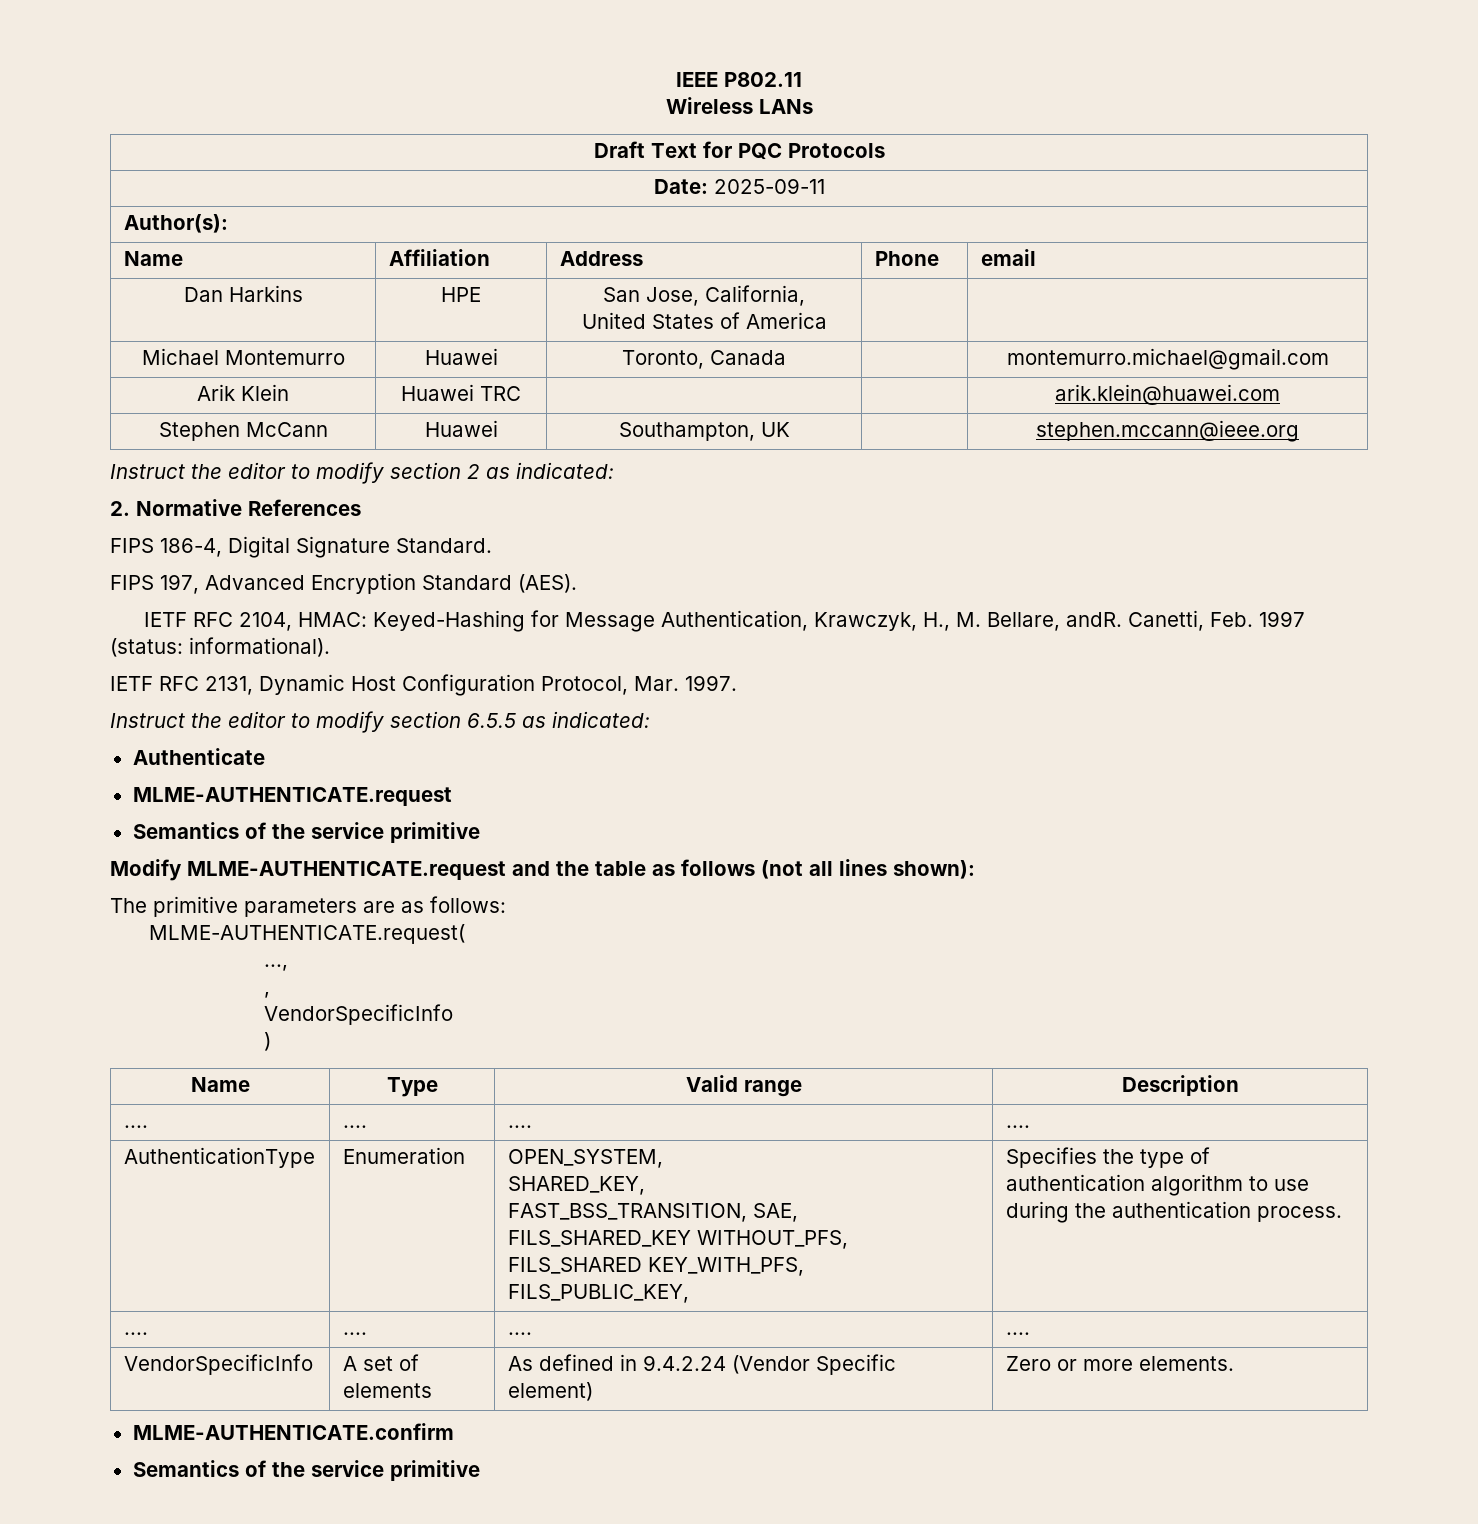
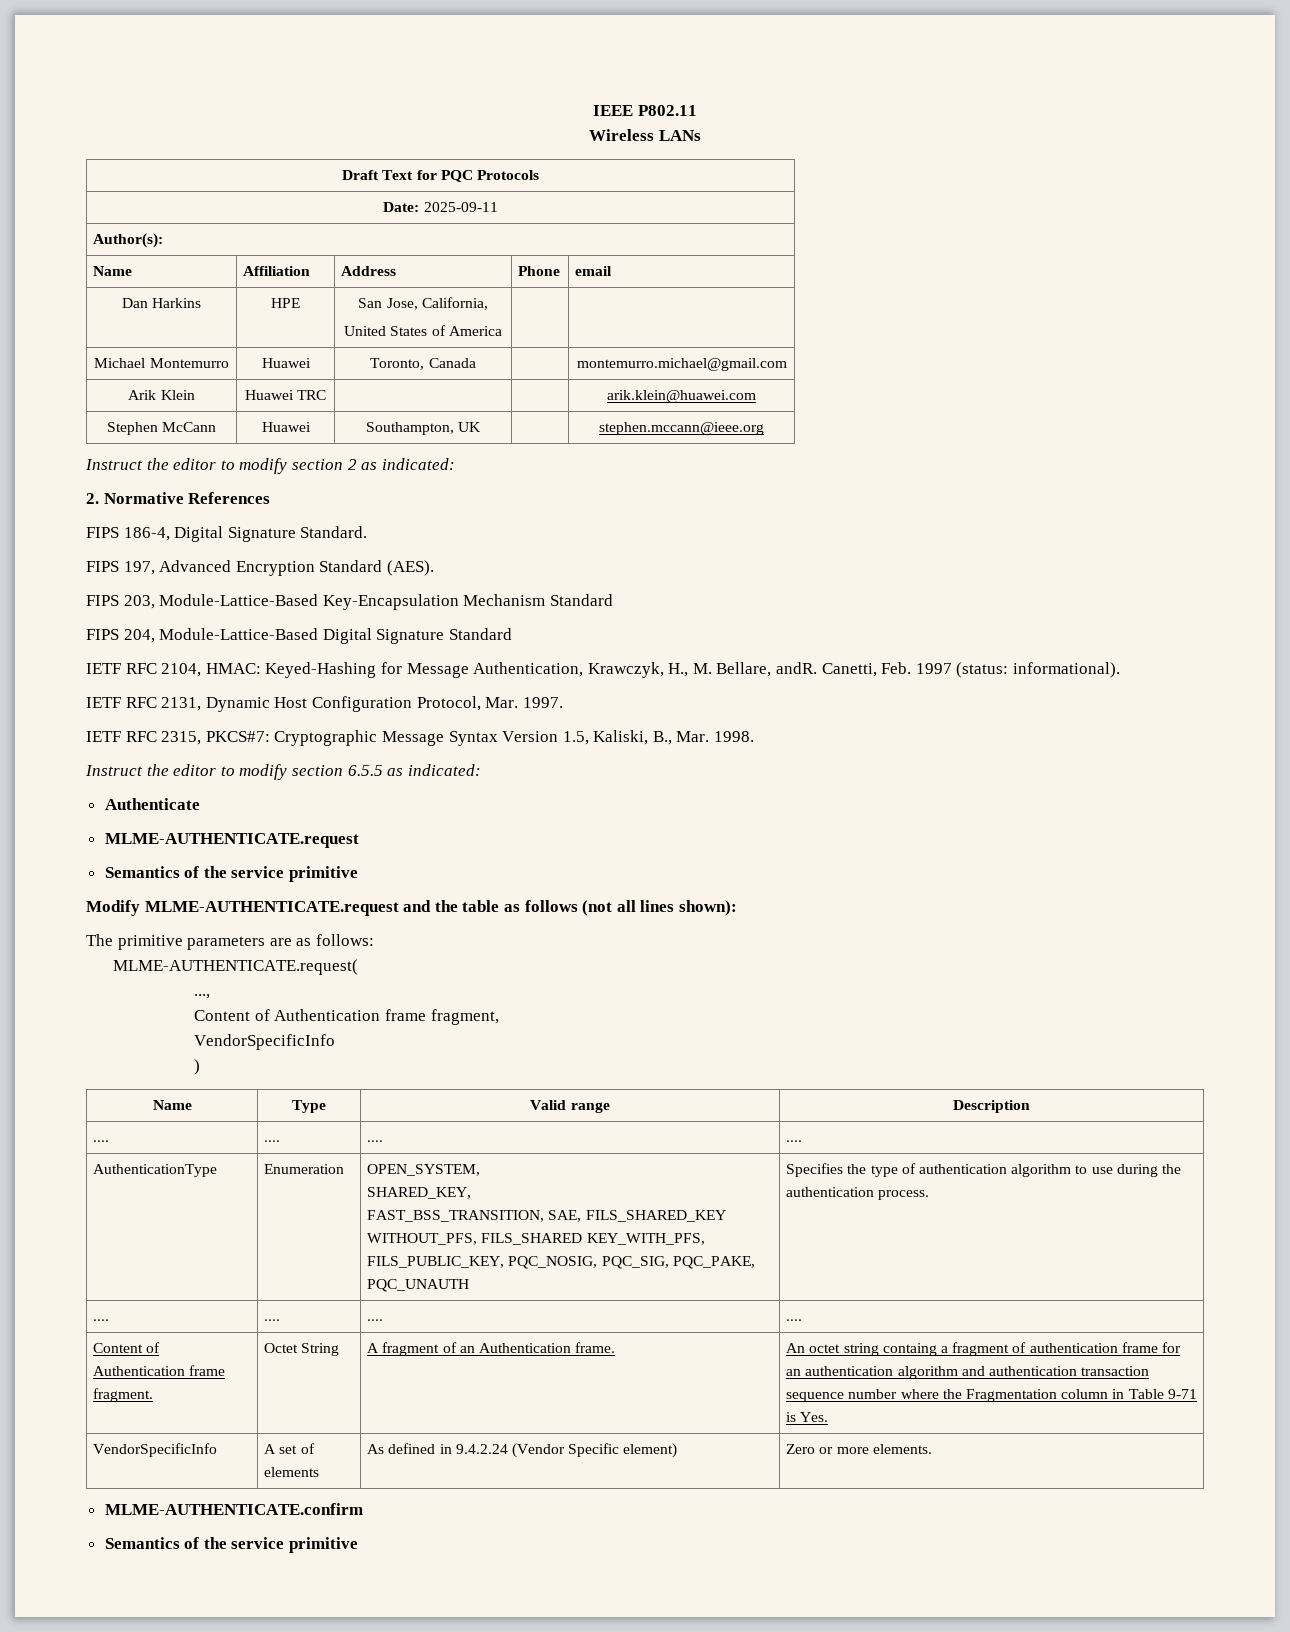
+ FIPS 203, Module-Lattice-Based Key-Encapsulation Mechanism Standard
+ FIPS 204, Module-Lattice-Based Digital Signature Standard
+ IETF RFC 2315, PKCS#7: Cryptographic Message Syntax Version 1.5, Kaliski, B., Mar. 1998.
- ,
+ Content of Authentication frame fragment,
  AuthenticationType | Enumeration | OPEN_SYSTEM,
  SHARED_KEY,
- FAST_BSS_TRANSITION, SAE, FILS_SHARED_KEY WITHOUT_PFS, FILS_SHARED KEY_WITH_PFS, FILS_PUBLIC_KEY, | Specifies the type of authentication algorithm to use during the authentication process.
+ FAST_BSS_TRANSITION, SAE, FILS_SHARED_KEY WITHOUT_PFS, FILS_SHARED KEY_WITH_PFS, FILS_PUBLIC_KEY, PQC_NOSIG, PQC_SIG, PQC_PAKE, PQC_UNAUTH | Specifies the type of authentication algorithm to use during the authentication process.
+ Content of Authentication frame fragment. | Octet String | A fragment of an Authentication frame. | An octet string containg a fragment of authentication frame for an authentication algorithm and authentication transaction sequence number where the Fragmentation column in Table 9-71 is Yes.

